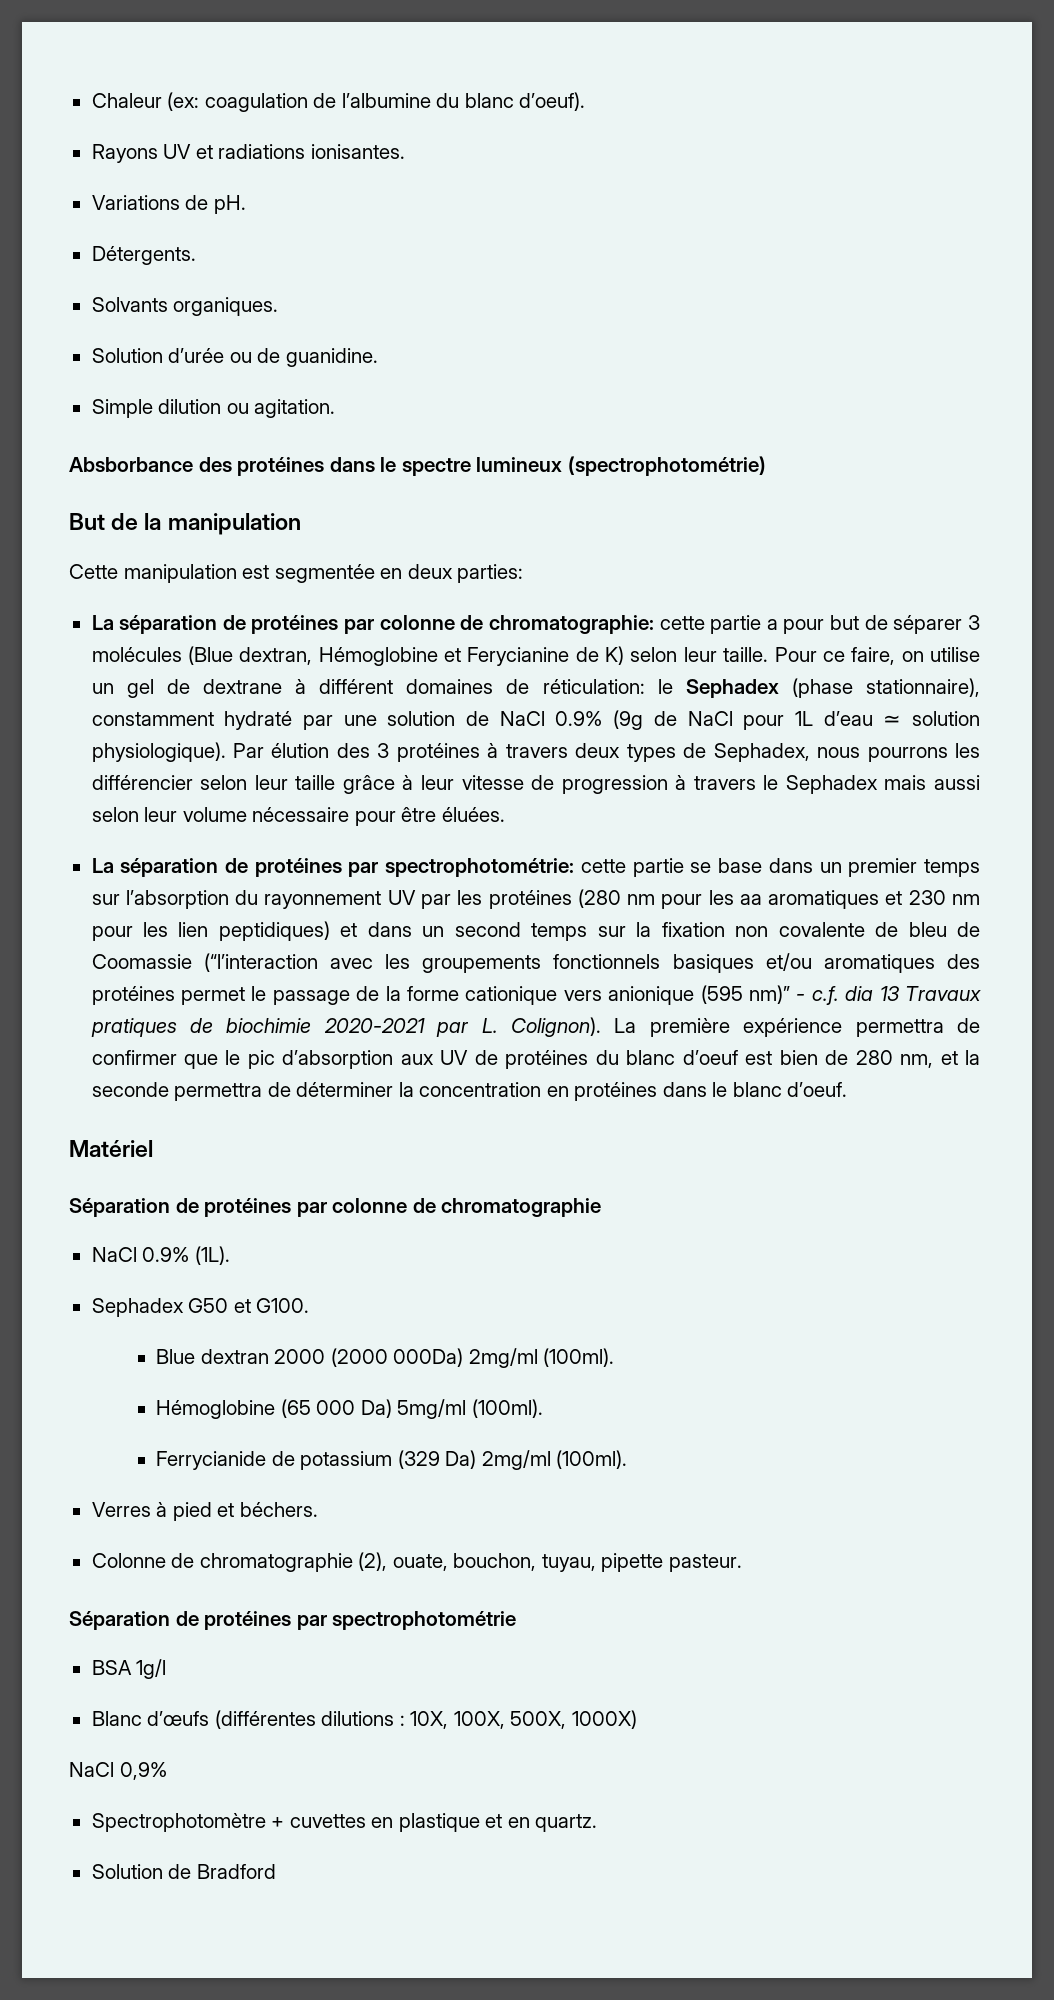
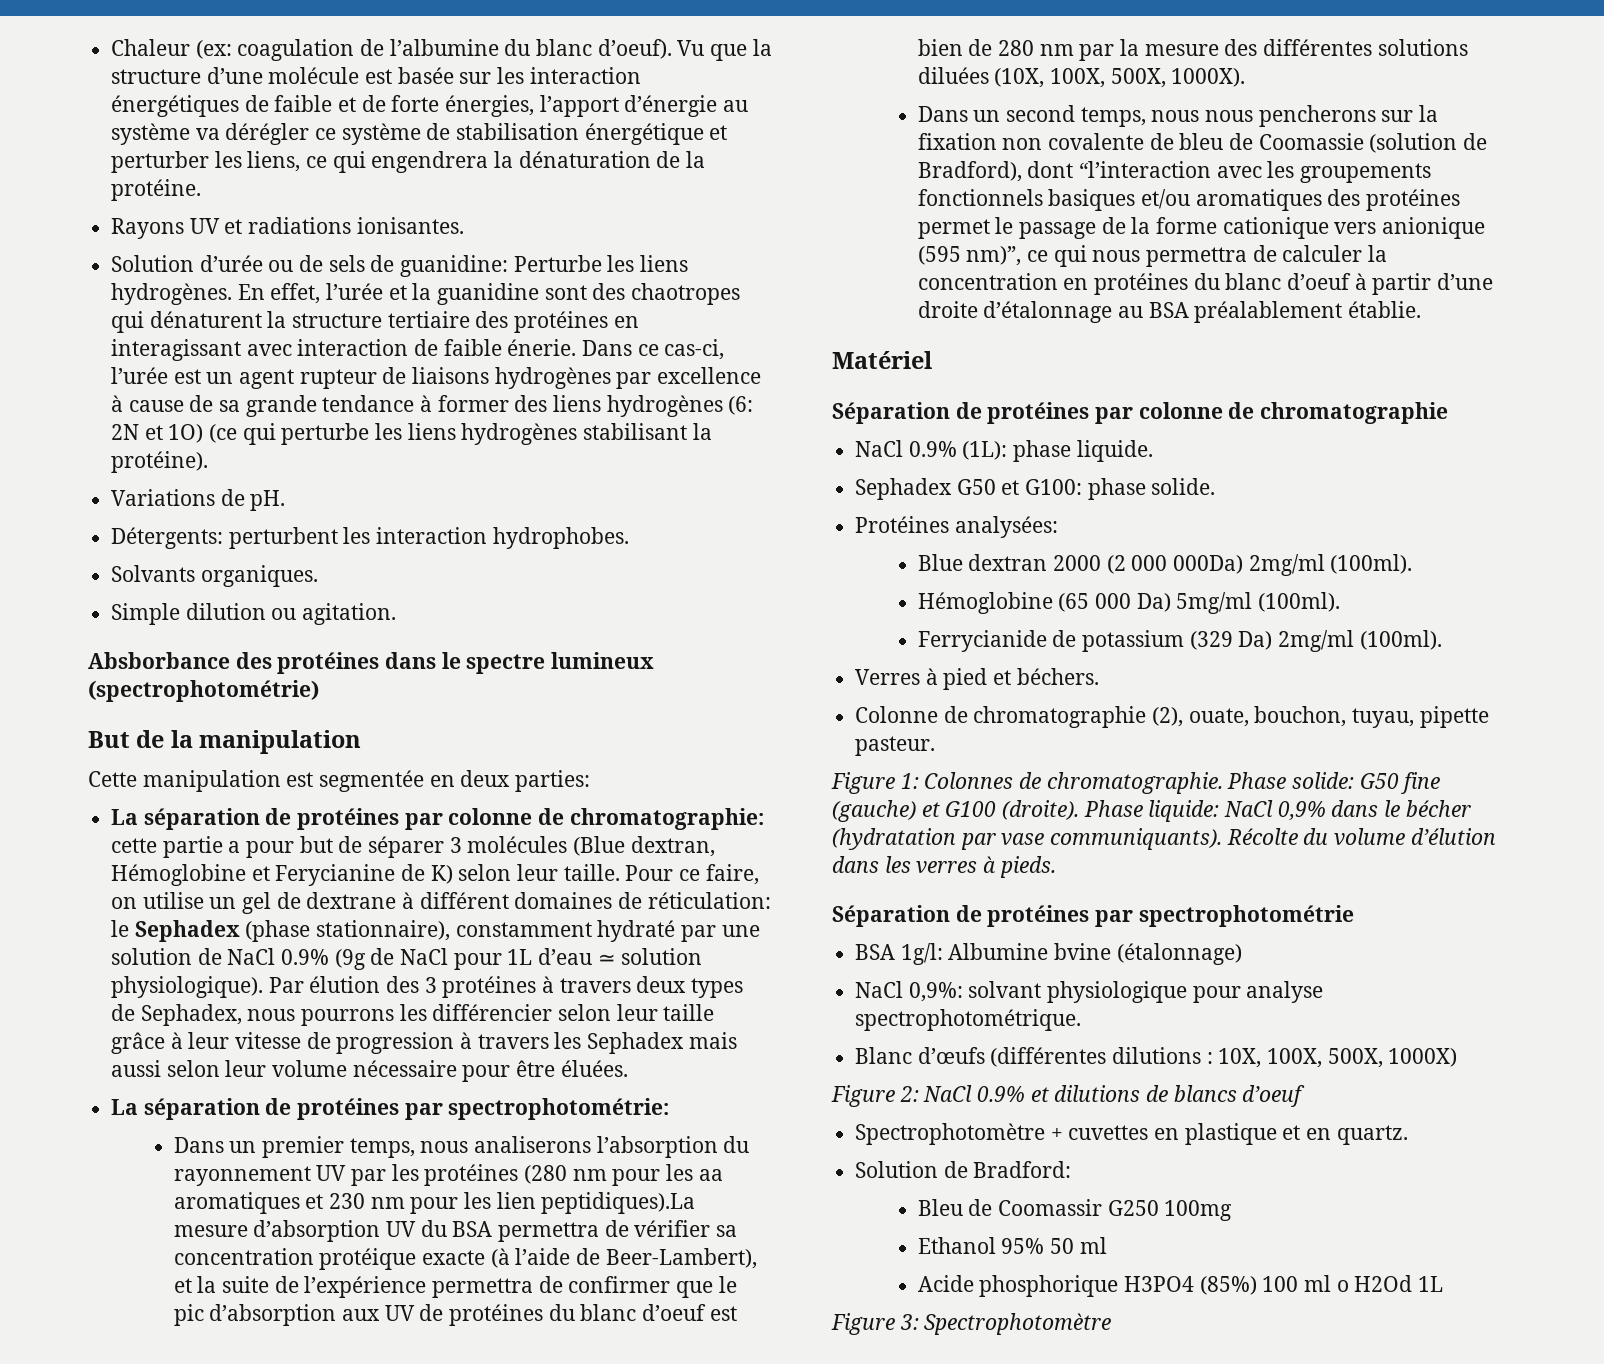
+ Vu que la structure d’une molécule est basée sur les interaction énergétiques de faible et de forte énergies, l’apport d’énergie au système va dérégler ce système de stabilisation énergétique et perturber les liens, ce qui engendrera la dénaturation de la protéine.
+ Solution d’urée ou de sels de guanidine: Perturbe les liens hydrogènes. En effet, l’urée et la guanidine sont des chaotropes qui dénaturent la structure tertiaire des protéines en interagissant avec interaction de faible énerie. Dans ce cas-ci, l’urée est un agent rupteur de liaisons hydrogènes par excellence à cause de sa grande tendance à former des liens hydrogènes (6: 2N et 1O) (ce qui perturbe les liens hydrogènes stabilisant la protéine).
  Variations de pH.
- Détergents.
+ Détergents: perturbent les interaction hydrophobes.
  Solvants organiques.
- Solution d’urée ou de guanidine.
- Par élution des 3 protéines à travers deux types de Sephadex, nous pourrons les différencier selon leur taille grâce à leur vitesse de progression à travers le Sephadex mais aussi selon leur volume nécessaire pour être éluées.
+ Par élution des 3 protéines à travers deux types de Sephadex, nous pourrons les différencier selon leur taille grâce à leur vitesse de progression à travers les Sephadex mais aussi selon leur volume nécessaire pour être éluées.
- La séparation de protéines par spectrophotométrie: cette partie se base dans un premier temps sur l’absorption du rayonnement UV par les protéines (280 nm pour les aa aromatiques et 230 nm pour les lien peptidiques) et dans un second temps sur la fixation non covalente de bleu de Coomassie (“l’interaction avec les groupements fonctionnels basiques et/ou aromatiques des protéines permet le passage de la forme cationique vers anionique (595 nm)” - c.f. dia 13 Travaux pratiques de biochimie 2020-2021 par L. Colignon). La première expérience permettra de confirmer que le pic d’absorption aux UV de protéines du blanc d’oeuf est bien de 280 nm, et la seconde permettra de déterminer la concentration en protéines dans le blanc d’oeuf.
+ La séparation de protéines par spectrophotométrie:
+ Dans un premier temps, nous analiserons l’absorption du rayonnement UV par les protéines (280 nm pour les aa aromatiques et 230 nm pour les lien peptidiques).La mesure d’absorption UV du BSA permettra de vérifier sa concentration protéique exacte (à l’aide de Beer-Lambert), et la suite de l’expérience permettra de confirmer que le pic d’absorption aux UV de protéines du blanc d’oeuf est bien de 280 nm par la mesure des différentes solutions diluées (10X, 100X, 500X, 1000X).
+ Dans un second temps, nous nous pencherons sur la fixation non covalente de bleu de Coomassie (solution de Bradford), dont “l’interaction avec les groupements fonctionnels basiques et/ou aromatiques des protéines permet le passage de la forme cationique vers anionique (595 nm)”, ce qui nous permettra de calculer la concentration en protéines du blanc d’oeuf à partir d’une droite d’étalonnage au BSA préalablement établie.
- NaCl 0.9% (1L).
+ NaCl 0.9% (1L): phase liquide.
- Sephadex G50 et G100.
+ Sephadex G50 et G100: phase solide.
+ Protéines analysées:
- Blue dextran 2000 (2000 000Da) 2mg/ml (100ml).
+ Blue dextran 2000 (2 000 000Da) 2mg/ml (100ml).
+ Figure 1: Colonnes de chromatographie. Phase solide: G50 fine (gauche) et G100 (droite). Phase liquide: NaCl 0,9% dans le bécher (hydratation par vase communiquants). Récolte du volume d’élution dans les verres à pieds.
- BSA 1g/l
+ BSA 1g/l: Albumine bvine (étalonnage)
+ NaCl 0,9%: solvant physiologique pour analyse spectrophotométrique.
- NaCl 0,9%
+ Figure 2: NaCl 0.9% et dilutions de blancs d’oeuf
- Solution de Bradford
+ Solution de Bradford:
+ Bleu de Coomassir G250 100mg
+ Ethanol 95% 50 ml
+ Acide phosphorique H3PO4 (85%) 100 ml o H2Od 1L
+ Figure 3: Spectrophotomètre

